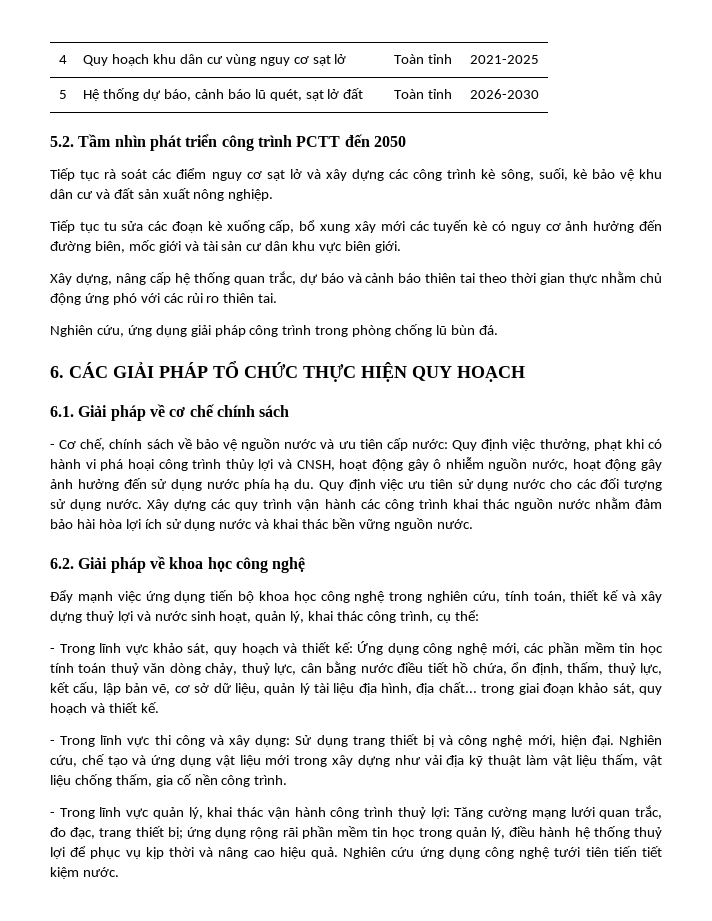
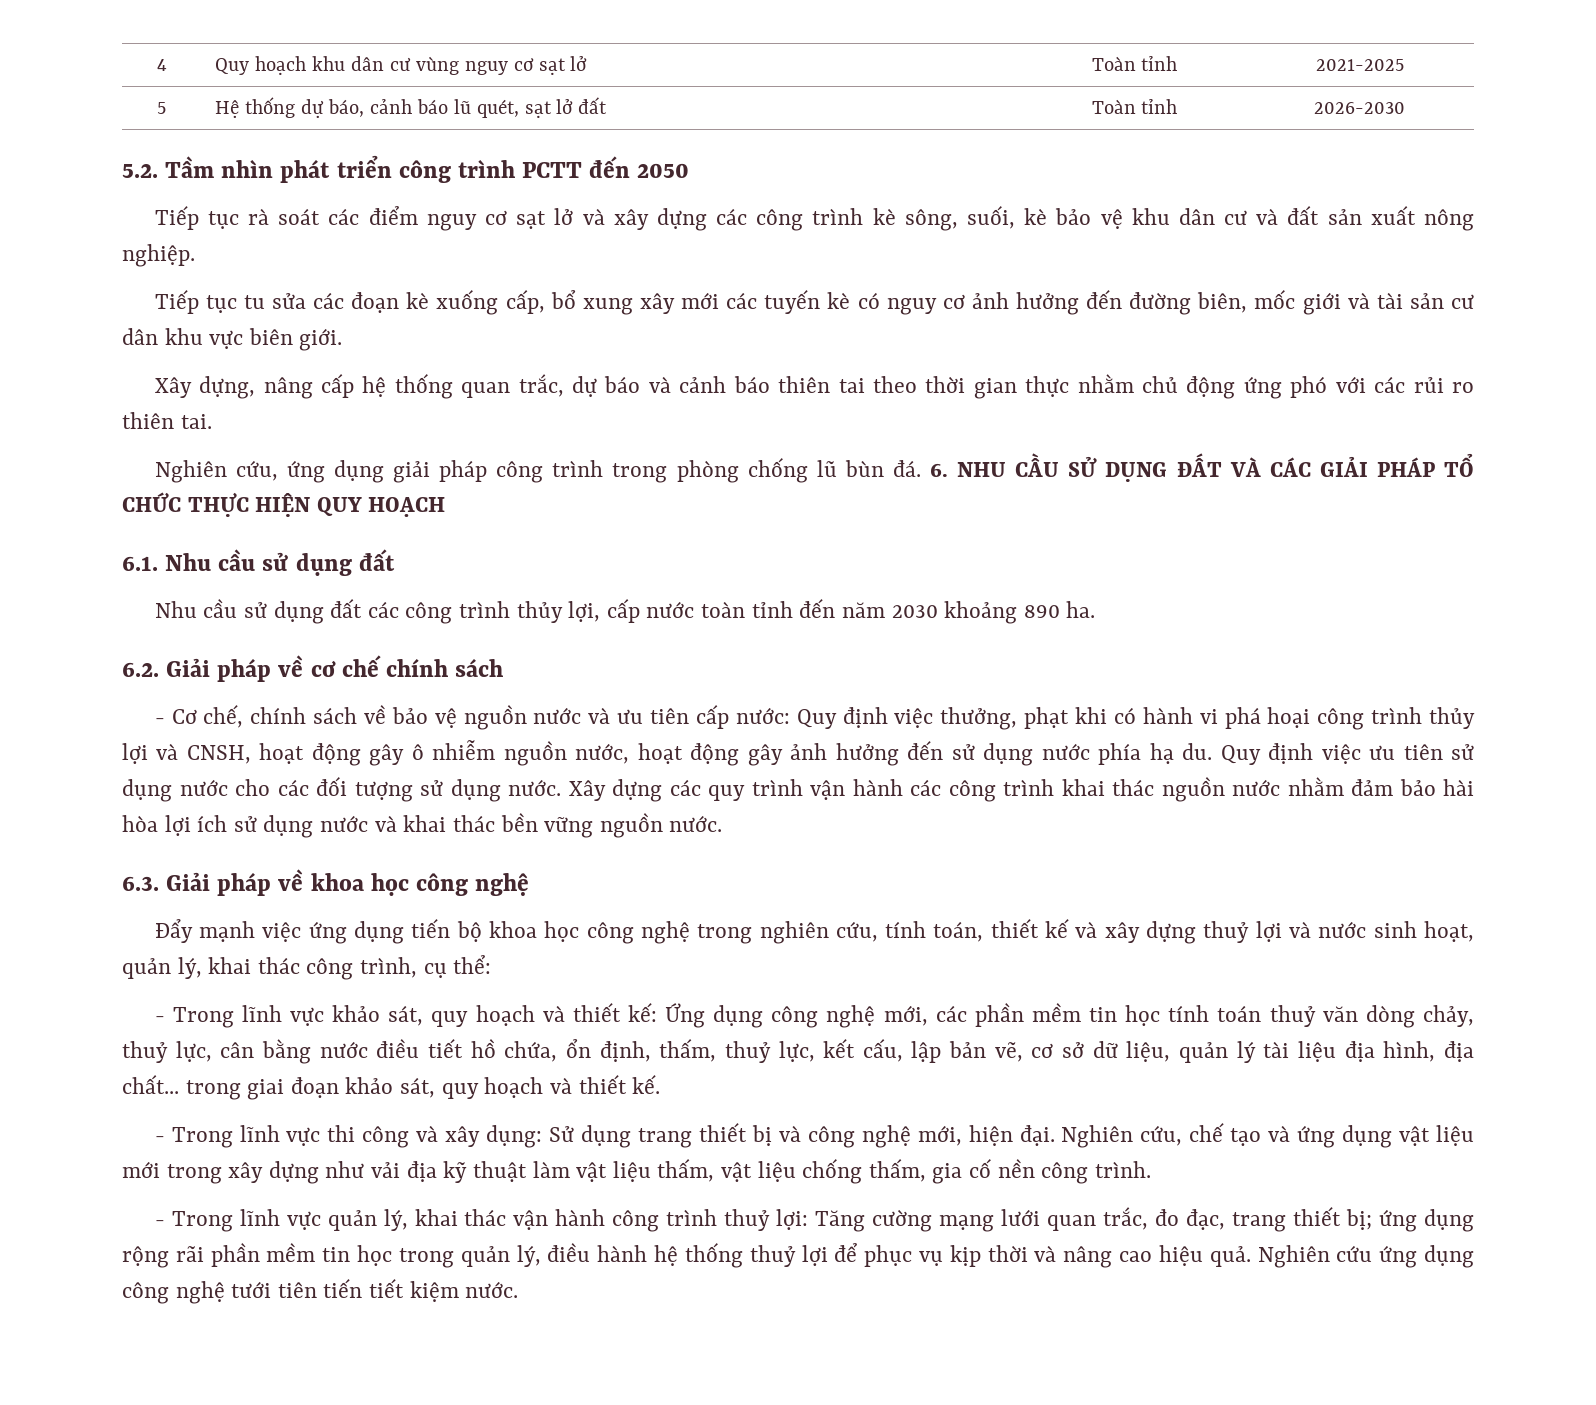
- Nghiên cứu, ứng dụng giải pháp công trình trong phòng chống lũ bùn đá.
- 6. CÁC GIẢI PHÁP TỔ CHỨC THỰC HIỆN QUY HOẠCH
+ Nghiên cứu, ứng dụng giải pháp công trình trong phòng chống lũ bùn đá. 6. NHU CẦU SỬ DỤNG ĐẤT VÀ CÁC GIẢI PHÁP TỔ CHỨC THỰC HIỆN QUY HOẠCH
- 6.1. Giải pháp về cơ chế chính sách
+ 6.1. Nhu cầu sử dụng đất
+ Nhu cầu sử dụng đất các công trình thủy lợi, cấp nước toàn tỉnh đến năm 2030 khoảng 890 ha.
+ 6.2. Giải pháp về cơ chế chính sách
- 6.2. Giải pháp về khoa học công nghệ
+ 6.3. Giải pháp về khoa học công nghệ

